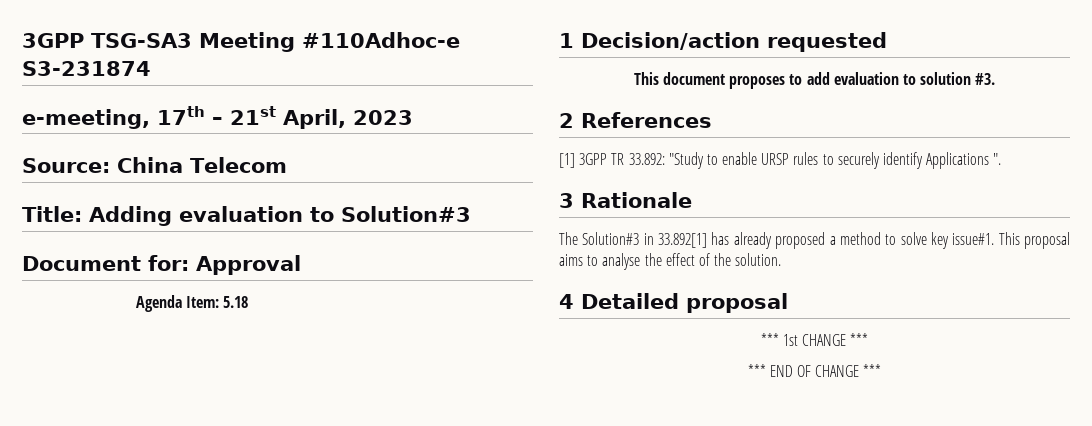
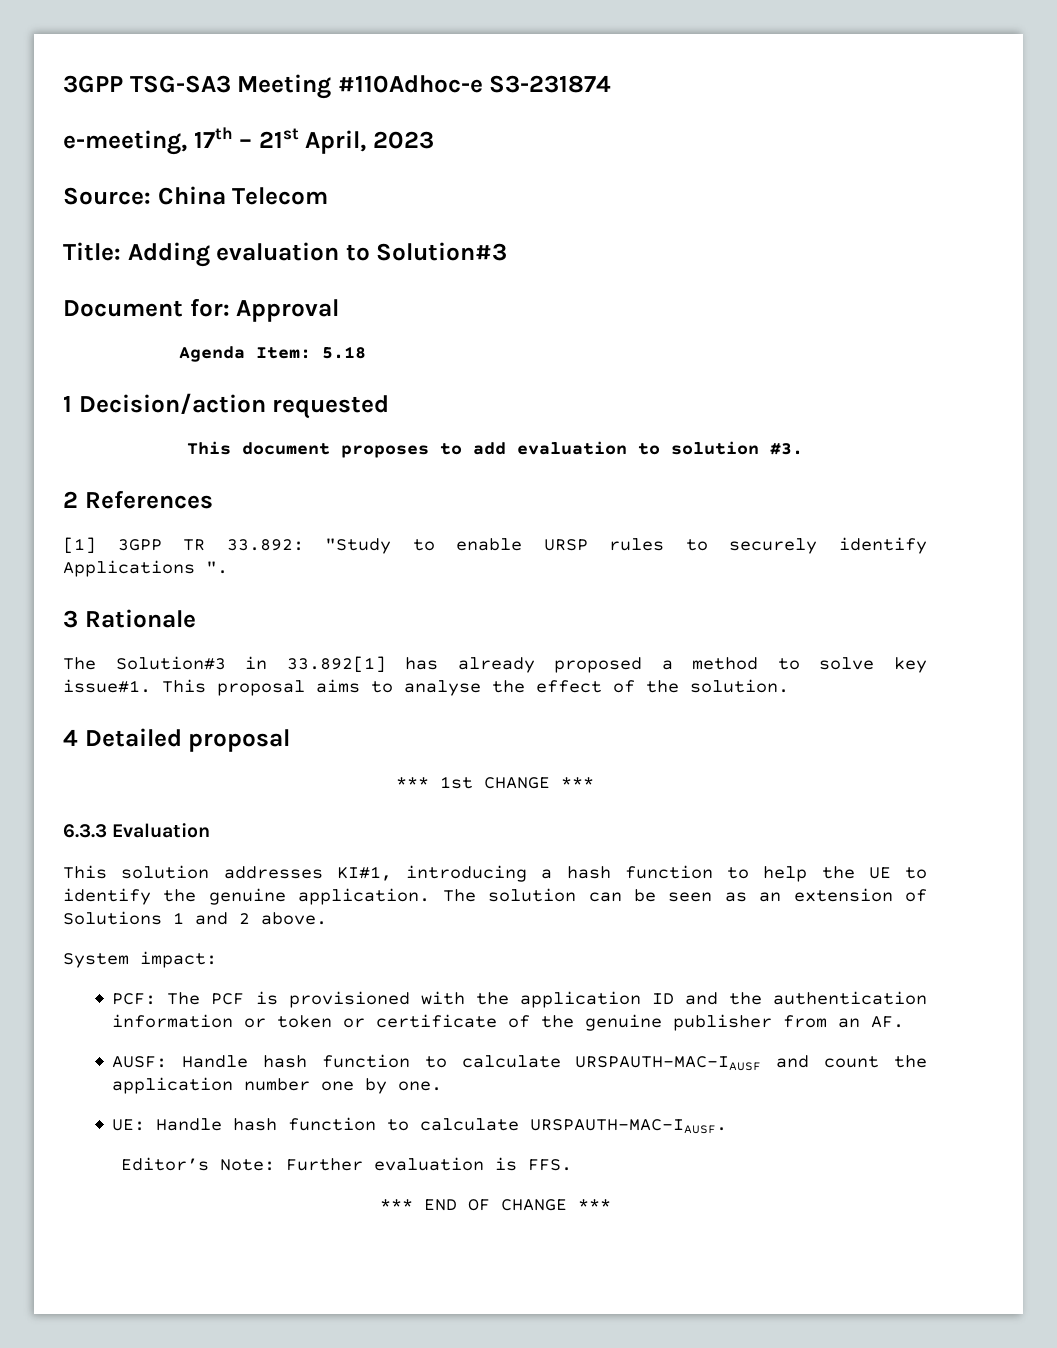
+ 6.3.3 Evaluation
+ This solution addresses KI#1, introducing a hash function to help the UE to identify the genuine application. The solution can be seen as an extension of Solutions 1 and 2 above.
+ System impact:
+ PCF: The PCF is provisioned with the application ID and the authentication information or token or certificate of the genuine publisher from an AF.
+ AUSF: Handle hash function to calculate URSPAUTH-MAC-IAUSF and count the application number one by one.
+ UE: Handle hash function to calculate URSPAUTH-MAC-IAUSF.
+ Editor’s Note: Further evaluation is FFS.

